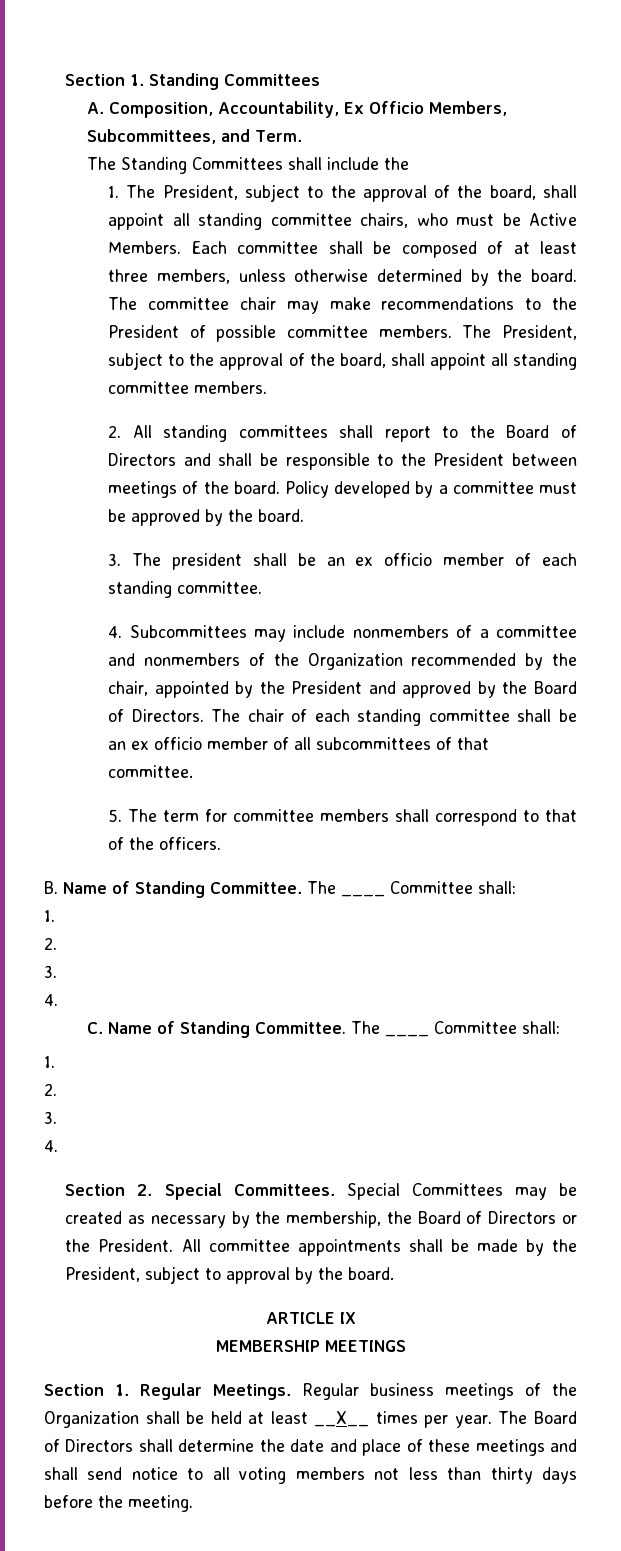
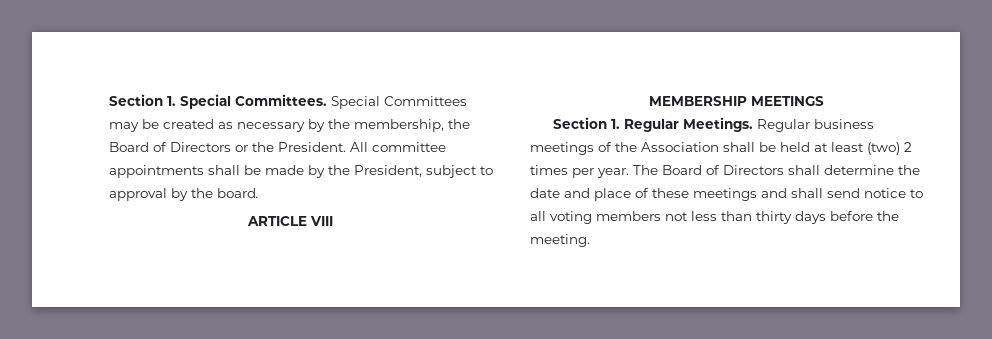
- Section 1. Standing Committees
- A. Composition, Accountability, Ex Officio Members, Subcommittees, and Term.
- The Standing Committees shall include the
- 1. The President, subject to the approval of the board, shall appoint all standing committee chairs, who must be Active Members. Each committee shall be composed of at least three members, unless otherwise determined by the board. The committee chair may make recommendations to the President of possible committee members. The President, subject to the approval of the board, shall appoint all standing committee members.
- 2. All standing committees shall report to the Board of Directors and shall be responsible to the President between meetings of the board. Policy developed by a committee must be approved by the board.
- 3. The president shall be an ex officio member of each standing committee.
- 4. Subcommittees may include nonmembers of a committee and nonmembers of the Organization recommended by the chair, appointed by the President and approved by the Board of Directors. The chair of each standing committee shall be an ex officio member of all subcommittees of that committee.
- 5. The term for committee members shall correspond to that of the officers.
- B. Name of Standing Committee. The ____ Committee shall:
- 1.
- 2.
- 3.
- 4.
- C. Name of Standing Committee. The ____ Committee shall:
- 1.
- 2.
- 3.
- 4.
- Section 2. Special Committees.
+ Section 1. Special Committees.
- ARTICLE IX
+ ARTICLE VIII
- Regular business meetings of the Organization shall be held at least __X__ times per year.
+ Regular business meetings of the Association shall be held at least (two) 2 times per year.

